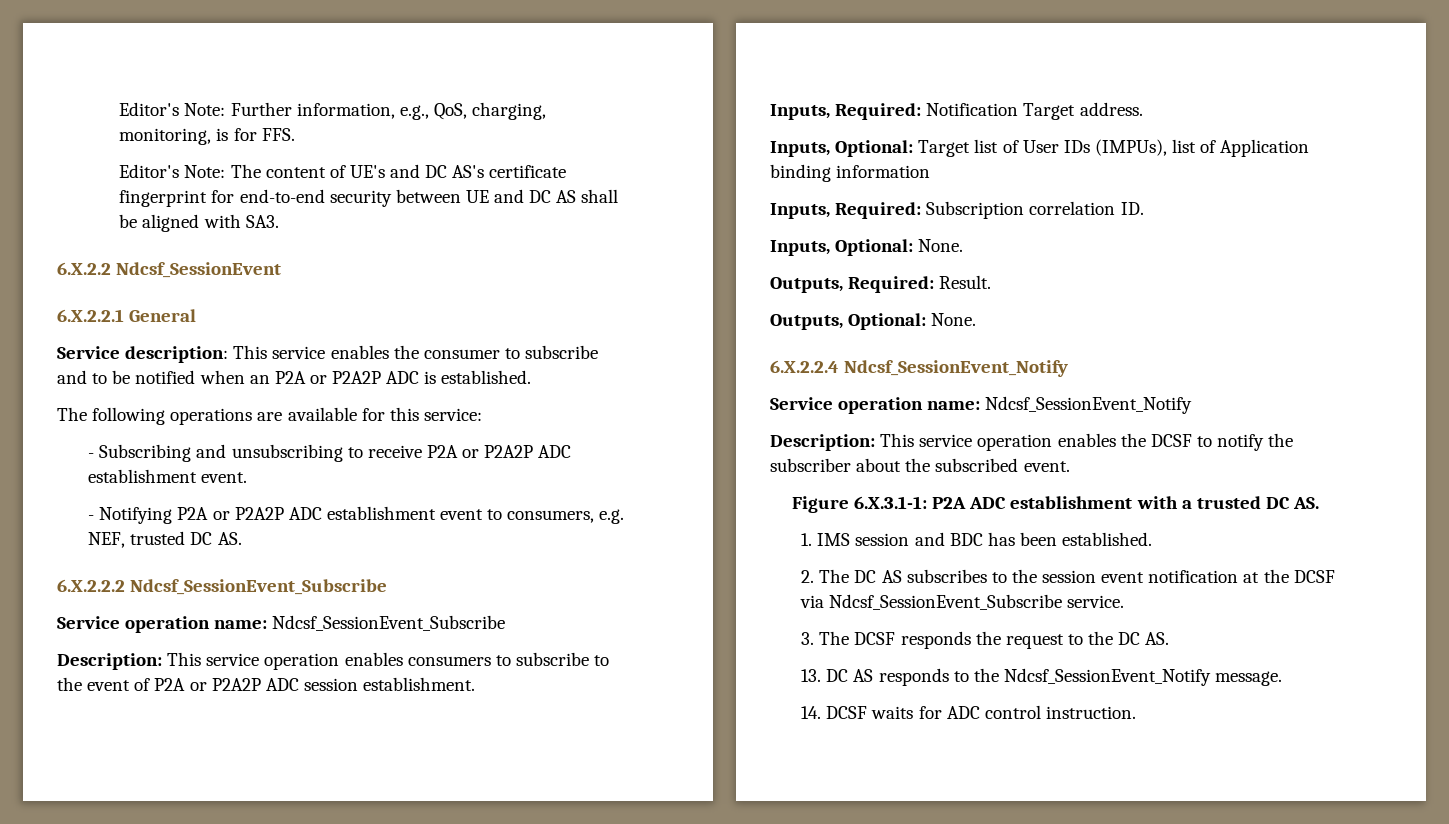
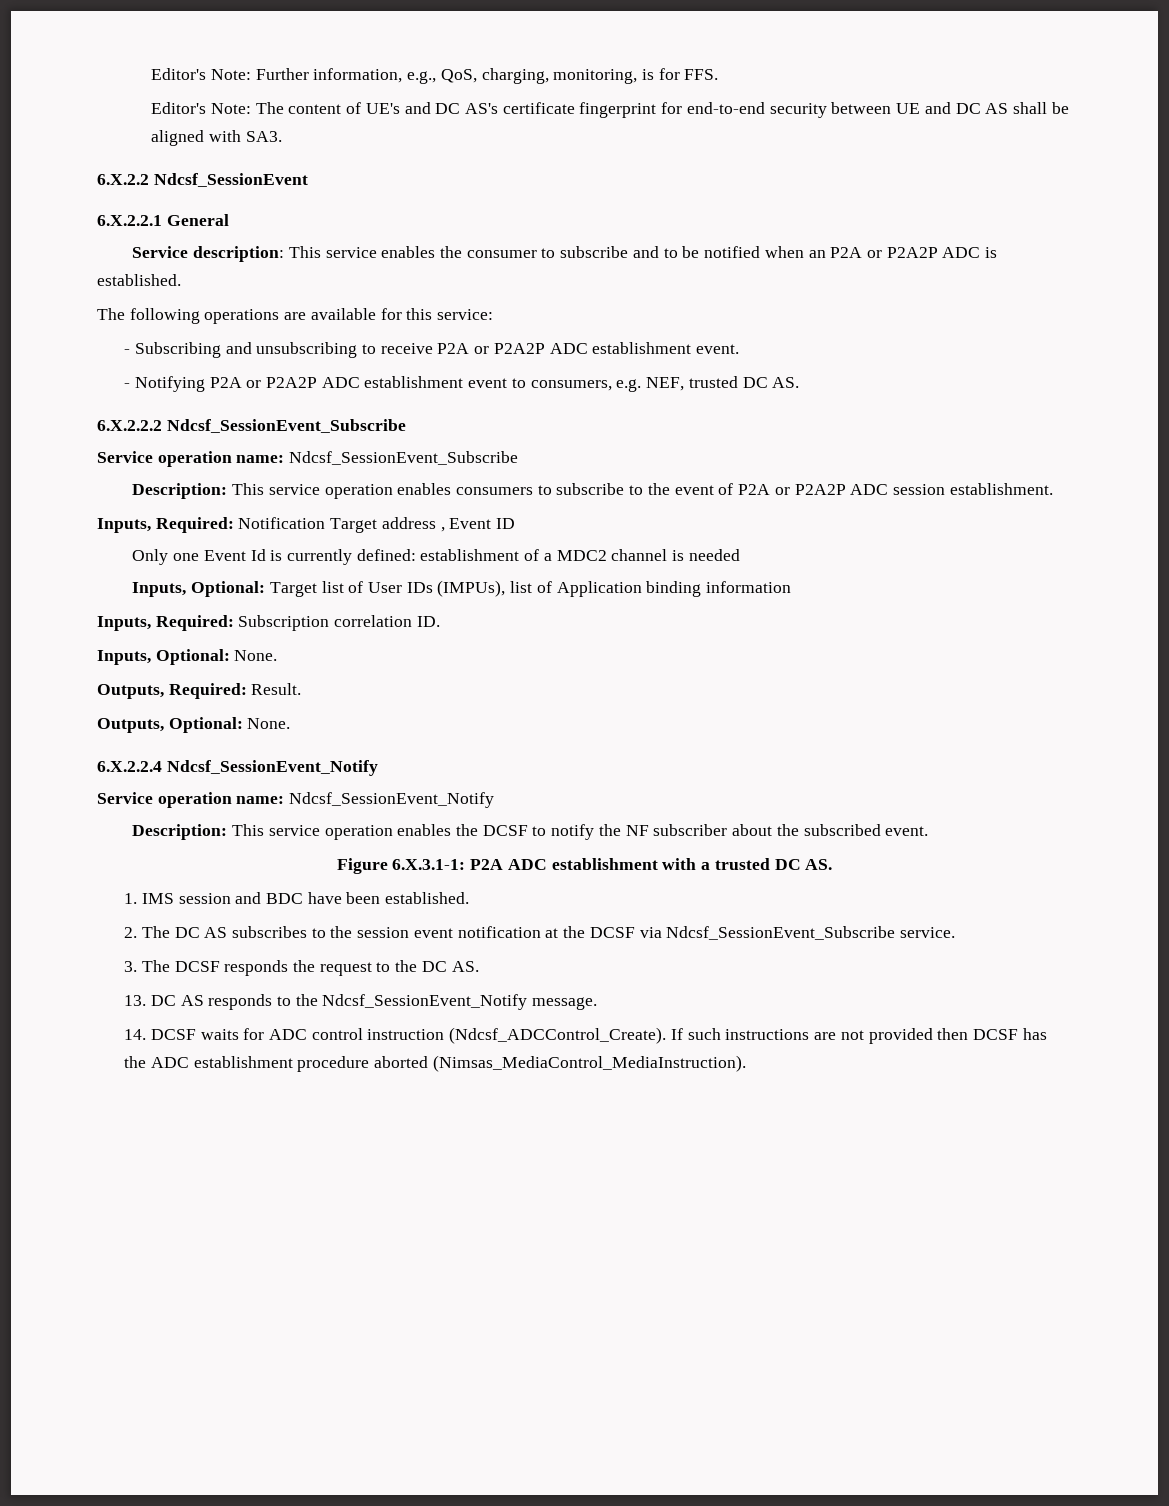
- Inputs, Required: Notification Target address.
+ Inputs, Required: Notification Target address , Event ID
+ Only one Event Id is currently defined: establishment of a MDC2 channel is needed
- Description: This service operation enables the DCSF to notify the subscriber about the subscribed event.
+ Description: This service operation enables the DCSF to notify the NF subscriber about the subscribed event.
- 1. IMS session and BDC has been established.
+ 1. IMS session and BDC have been established.
- 14. DCSF waits for ADC control instruction.
+ 14. DCSF waits for ADC control instruction (Ndcsf_ADCControl_Create). If such instructions are not provided then DCSF has the ADC establishment procedure aborted (Nimsas_MediaControl_MediaInstruction).

